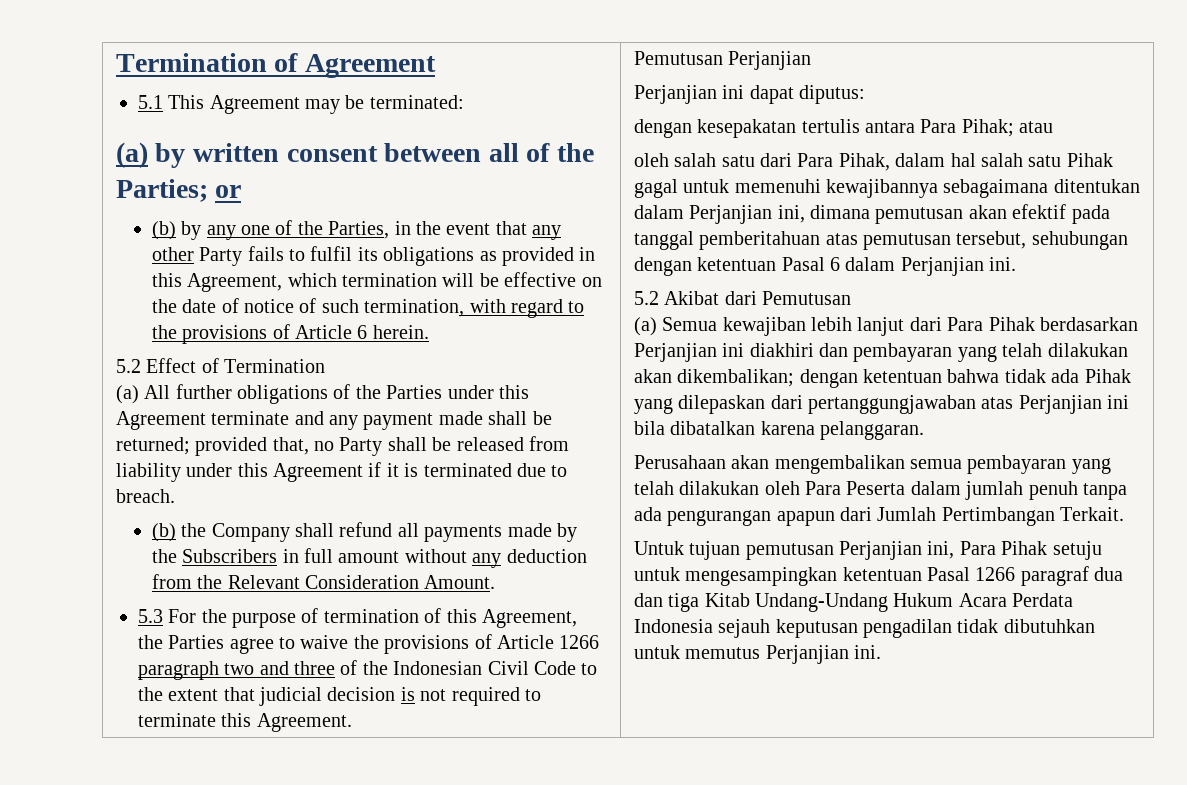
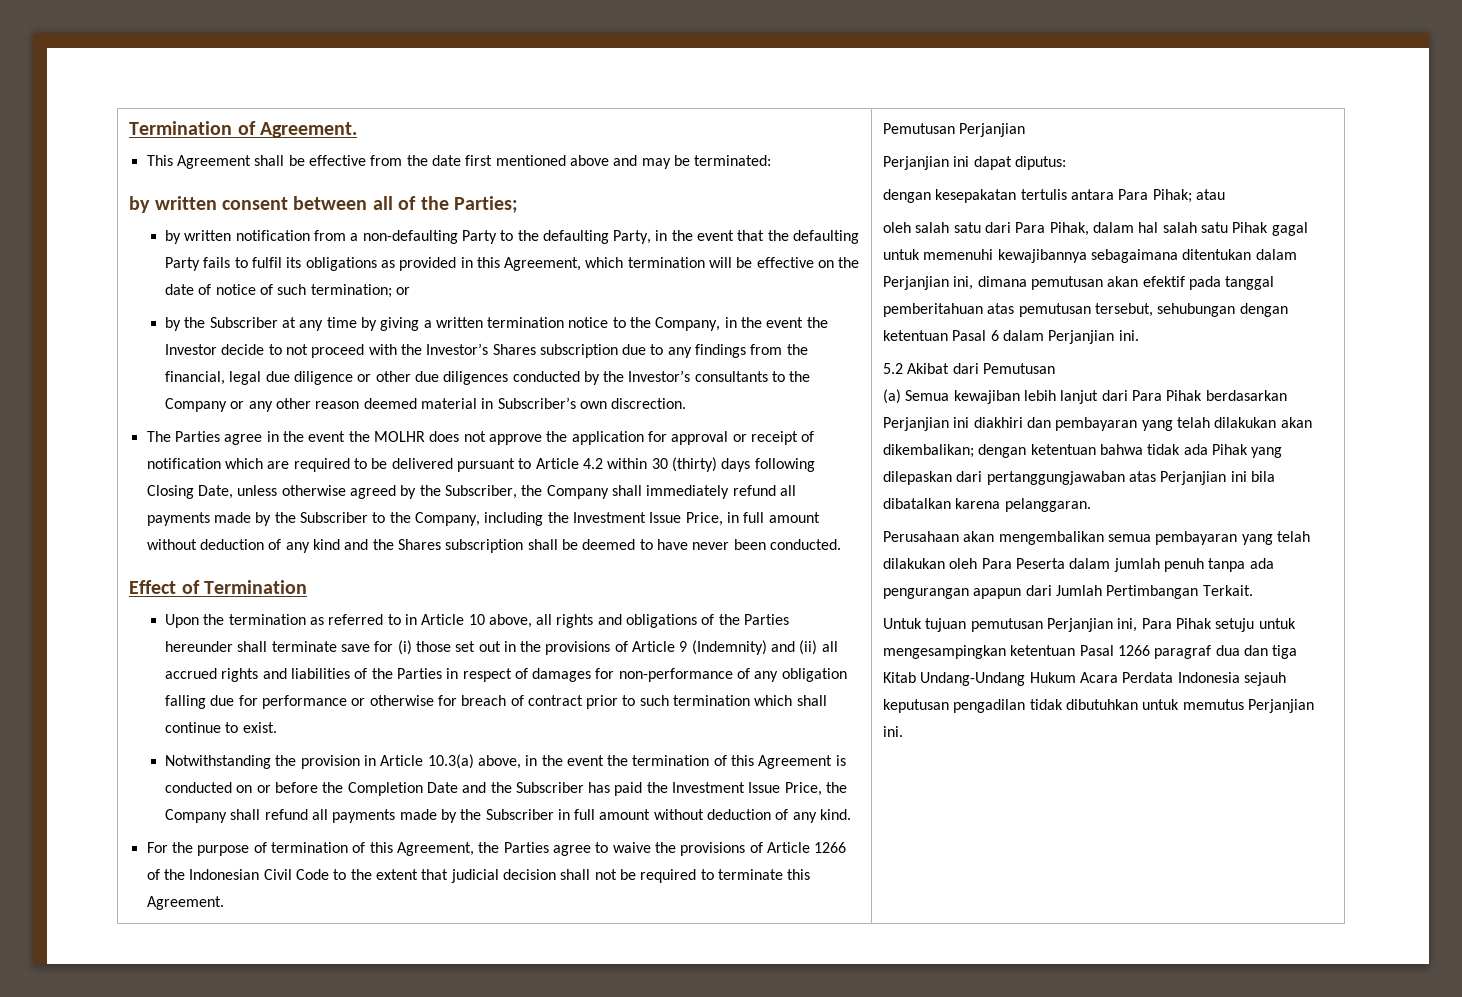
- Termination of Agreement
- 5.1 This Agreement may be terminated:
+ Termination of Agreement.
+ This Agreement shall be effective from the date first mentioned above and may be terminated:
- (a) by written consent between all of the Parties; or
- (b) by any one of the Parties, in the event that any other Party fails to fulfil its obligations as provided in this Agreement, which termination will be effective on the date of notice of such termination, with regard to the provisions of Article 6 herein.
- 5.2 Effect of Termination
- (a) All further obligations of the Parties under this Agreement terminate and any payment made shall be returned; provided that, no Party shall be released from liability under this Agreement if it is terminated due to breach.
- (b) the Company shall refund all payments made by the Subscribers in full amount without any deduction from the Relevant Consideration Amount.
- 5.3 For the purpose of termination of this Agreement, the Parties agree to waive the provisions of Article 1266 paragraph two and three of the Indonesian Civil Code to the extent that judicial decision is not required to terminate this Agreement.
+ by written consent between all of the Parties;
+ by written notification from a non-defaulting Party to the defaulting Party, in the event that the defaulting Party fails to fulfil its obligations as provided in this Agreement, which termination will be effective on the date of notice of such termination; or
+ by the Subscriber at any time by giving a written termination notice to the Company, in the event the Investor decide to not proceed with the Investor’s Shares subscription due to any findings from the financial, legal due diligence or other due diligences conducted by the Investor’s consultants to the Company or any other reason deemed material in Subscriber’s own discrection.
+ The Parties agree in the event the MOLHR does not approve the application for approval or receipt of notification which are required to be delivered pursuant to Article 4.2 within 30 (thirty) days following Closing Date, unless otherwise agreed by the Subscriber, the Company shall immediately refund all payments made by the Subscriber to the Company, including the Investment Issue Price, in full amount without deduction of any kind and the Shares subscription shall be deemed to have never been conducted.
+ Effect of Termination
+ Upon the termination as referred to in Article 10 above, all rights and obligations of the Parties hereunder shall terminate save for (i) those set out in the provisions of Article 9 (Indemnity) and (ii) all accrued rights and liabilities of the Parties in respect of damages for non-performance of any obligation falling due for performance or otherwise for breach of contract prior to such termination which shall continue to exist.
+ Notwithstanding the provision in Article 10.3(a) above, in the event the termination of this Agreement is conducted on or before the Completion Date and the Subscriber has paid the Investment Issue Price, the Company shall refund all payments made by the Subscriber in full amount without deduction of any kind.
+ For the purpose of termination of this Agreement, the Parties agree to waive the provisions of Article 1266 of the Indonesian Civil Code to the extent that judicial decision shall not be required to terminate this Agreement.

